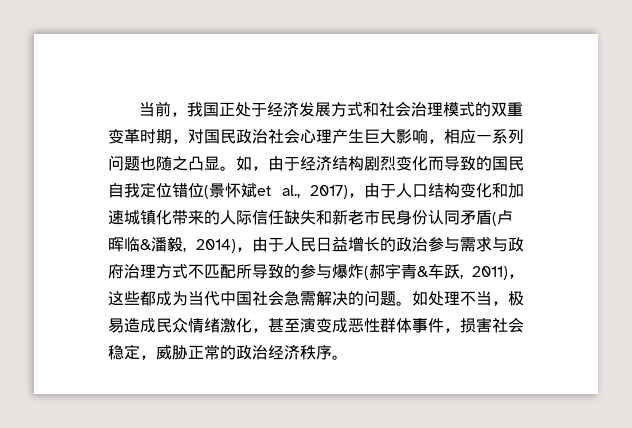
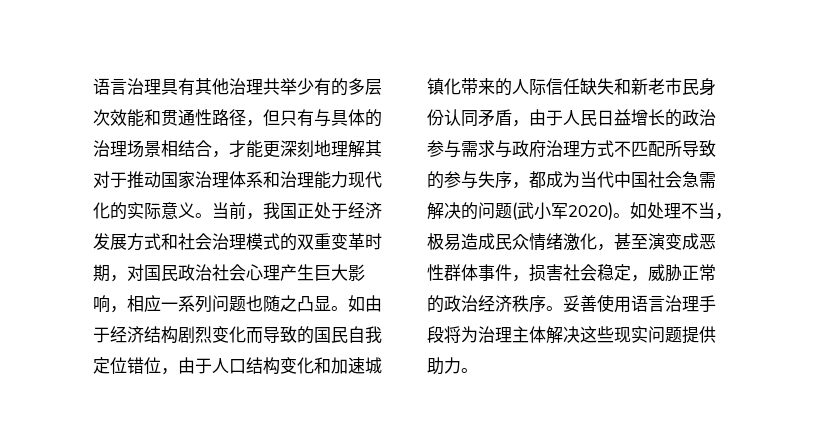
+ 语言治理具有其他治理共举少有的多层次效能和贯通性路径，但只有与具体的治理场景相结合，才能更深刻地理解其对于推动国家治理体系和治理能力现代化的实际意义。
- 如，由于经济结构剧烈变化而导致的国民自我定位错位(景怀斌et al., 2017)，由于人口结构变化和加速城镇化带来的人际信任缺失和新老市民身份认同矛盾(卢晖临&潘毅, 2014)，由于人民日益增长的政治参与需求与政府治理方式不匹配所导致的参与爆炸(郝宇青&车跃, 2011)，这些都成为当代中国社会急需解决的问题。
+ 如由于经济结构剧烈变化而导致的国民自我定位错位，由于人口结构变化和加速城镇化带来的人际信任缺失和新老市民身份认同矛盾，由于人民日益增长的政治参与需求与政府治理方式不匹配所导致的参与失序，都成为当代中国社会急需解决的问题(武小军2020)。
+ 妥善使用语言治理手段将为治理主体解决这些现实问题提供助力。

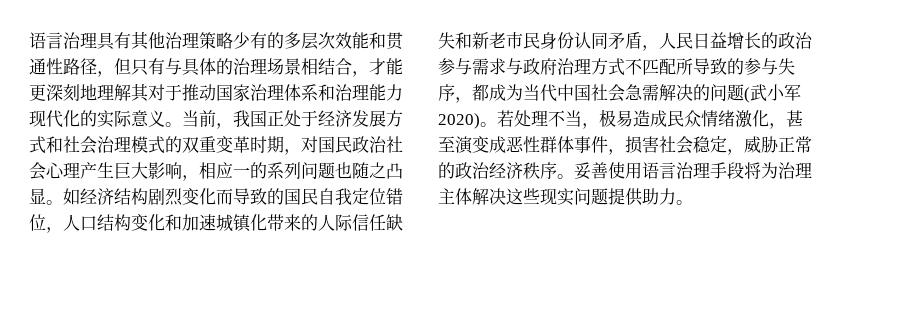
- 语言治理具有其他治理共举少有的多层次效能和贯通性路径，但只有与具体的治理场景相结合，才能更深刻地理解其对于推动国家治理体系和治理能力现代化的实际意义。
+ 语言治理具有其他治理策略少有的多层次效能和贯通性路径，但只有与具体的治理场景相结合，才能更深刻地理解其对于推动国家治理体系和治理能力现代化的实际意义。
- 当前，我国正处于经济发展方式和社会治理模式的双重变革时期，对国民政治社会心理产生巨大影响，相应一系列问题也随之凸显。
+ 当前，我国正处于经济发展方式和社会治理模式的双重变革时期，对国民政治社会心理产生巨大影响，相应一的系列问题也随之凸显。
- 如由于经济结构剧烈变化而导致的国民自我定位错位，由于人口结构变化和加速城镇化带来的人际信任缺失和新老市民身份认同矛盾，由于人民日益增长的政治参与需求与政府治理方式不匹配所导致的参与失序，都成为当代中国社会急需解决的问题(武小军2020)。
+ 如经济结构剧烈变化而导致的国民自我定位错位，人口结构变化和加速城镇化带来的人际信任缺失和新老市民身份认同矛盾，人民日益增长的政治参与需求与政府治理方式不匹配所导致的参与失序，都成为当代中国社会急需解决的问题(武小军2020)。
- 如处理不当，极易造成民众情绪激化，甚至演变成恶性群体事件，损害社会稳定，威胁正常的政治经济秩序。
+ 若处理不当，极易造成民众情绪激化，甚至演变成恶性群体事件，损害社会稳定，威胁正常的政治经济秩序。

